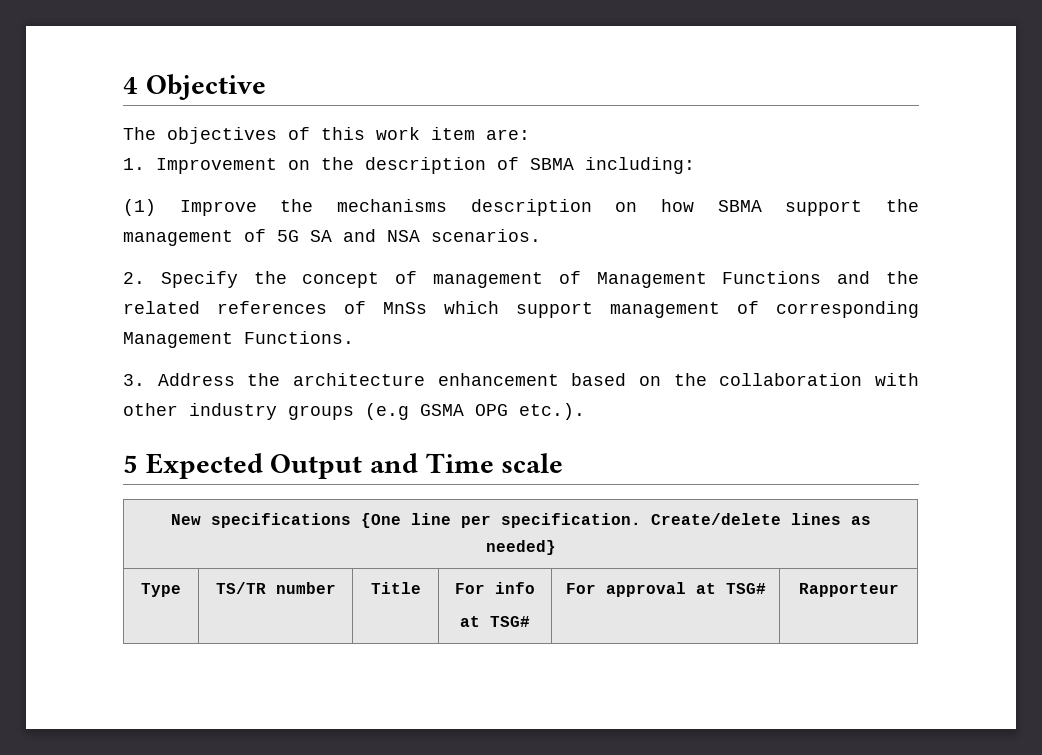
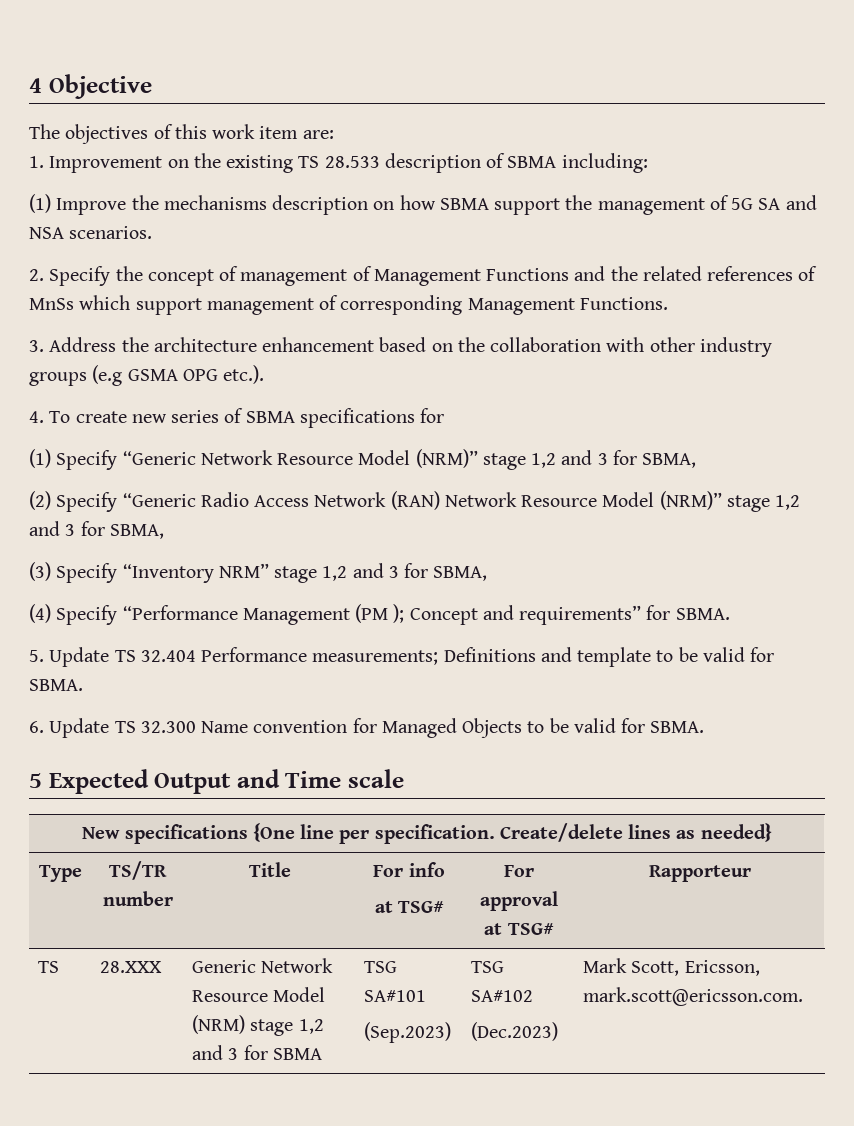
- 1. Improvement on the description of SBMA including:
+ 1. Improvement on the existing TS 28.533 description of SBMA including:
+ 4. To create new series of SBMA specifications for
+ (1) Specify “Generic Network Resource Model (NRM)” stage 1,2 and 3 for SBMA,
+ (2) Specify “Generic Radio Access Network (RAN) Network Resource Model (NRM)” stage 1,2 and 3 for SBMA,
+ (3) Specify “Inventory NRM” stage 1,2 and 3 for SBMA,
+ (4) Specify “Performance Management (PM ); Concept and requirements” for SBMA.
+ 5. Update TS 32.404 Performance measurements; Definitions and template to be valid for SBMA.
+ 6. Update TS 32.300 Name convention for Managed Objects to be valid for SBMA.
+ TS | 28.XXX | Generic Network Resource Model (NRM) stage 1,2 and 3 for SBMA | TSG SA#101
+ (Sep.2023) | TSG SA#102
+ (Dec.2023) | Mark Scott, Ericsson, mark.scott@ericsson.com.

